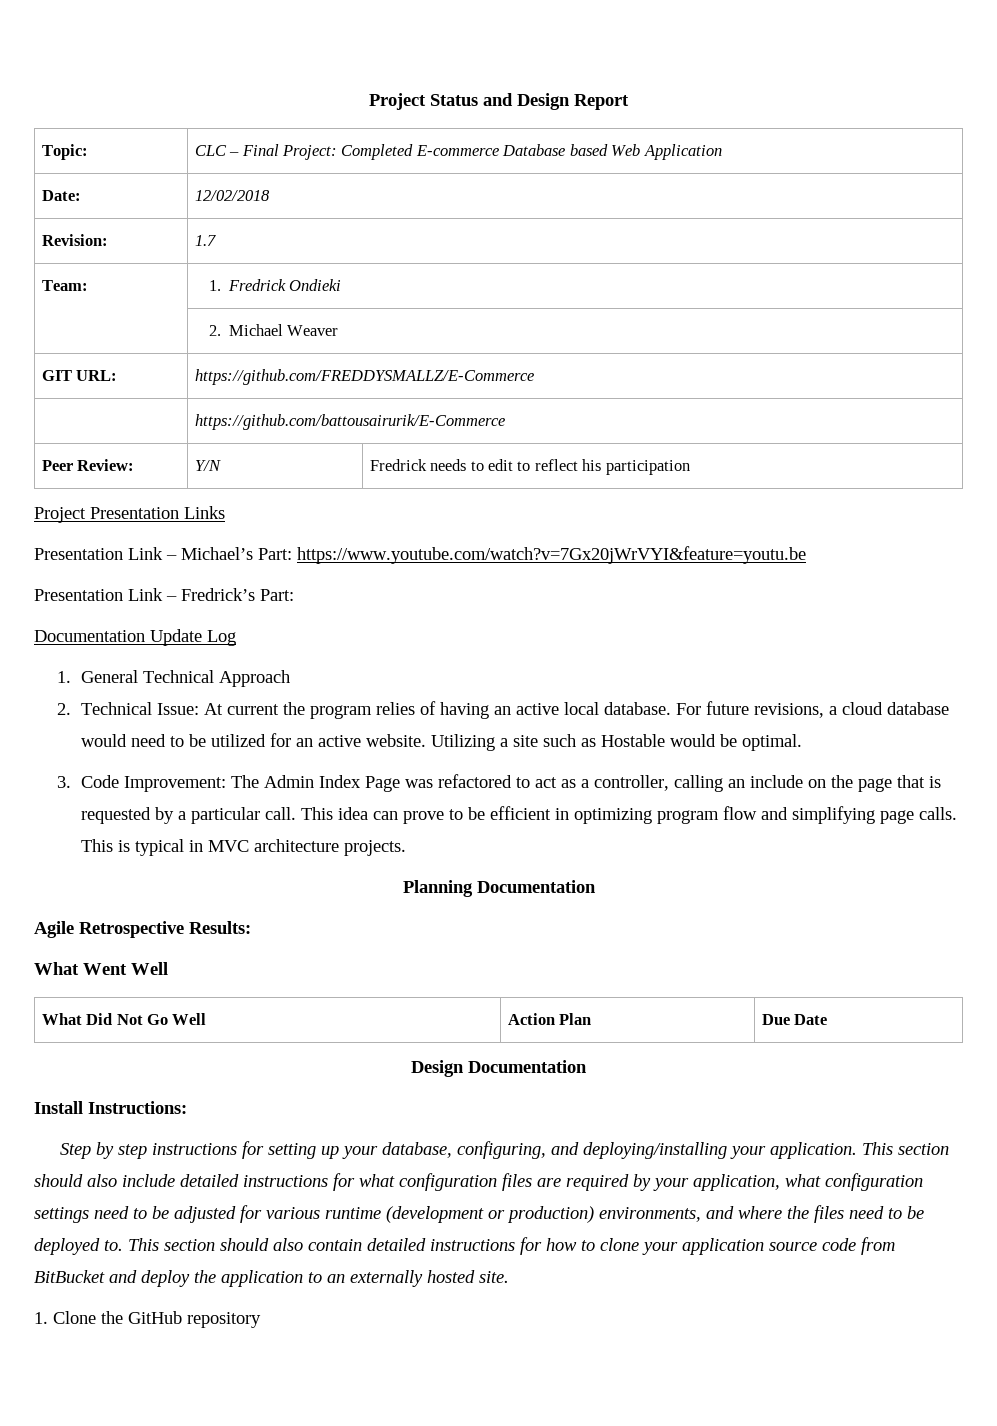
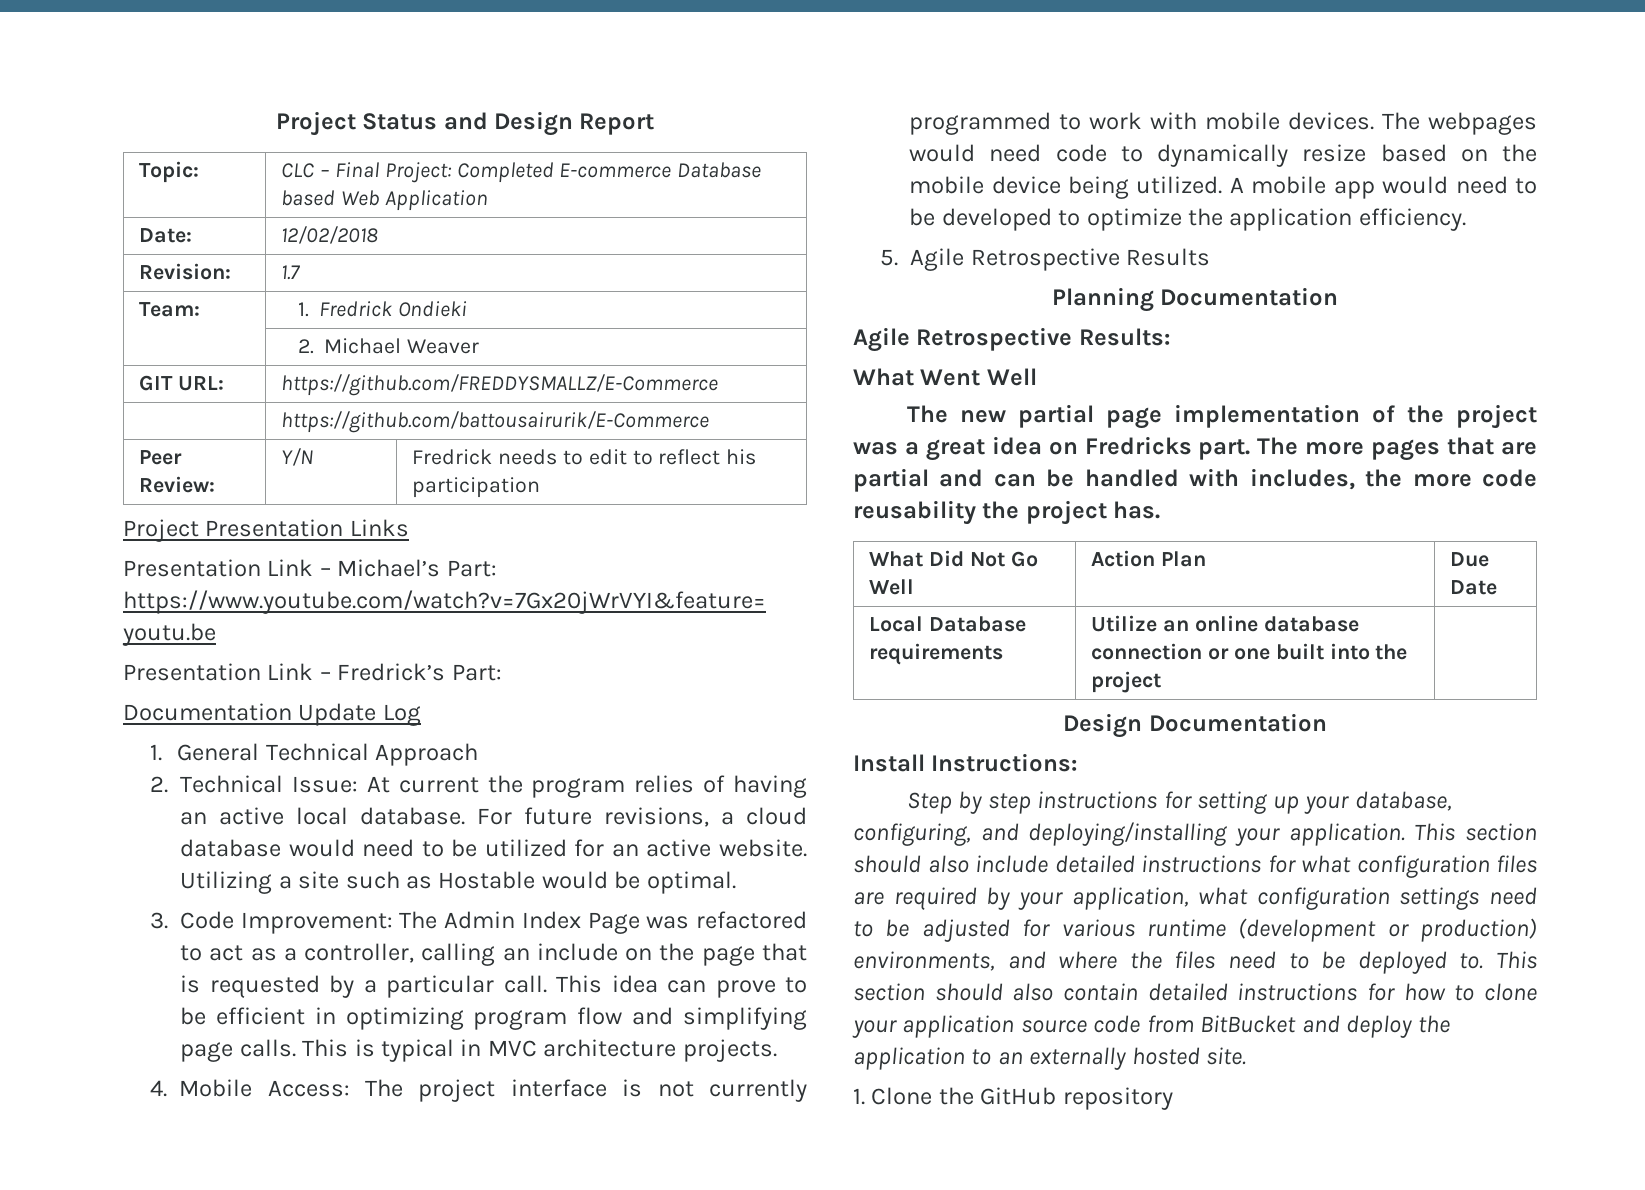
+ 4. Mobile Access: The project interface is not currently programmed to work with mobile devices. The webpages would need code to dynamically resize based on the mobile device being utilized. A mobile app would need to be developed to optimize the application efficiency.
+ 5. Agile Retrospective Results
+ The new partial page implementation of the project was a great idea on Fredricks part. The more pages that are partial and can be handled with includes, the more code reusability the project has.
+ Local Database requirements | Utilize an online database connection or one built into the project |

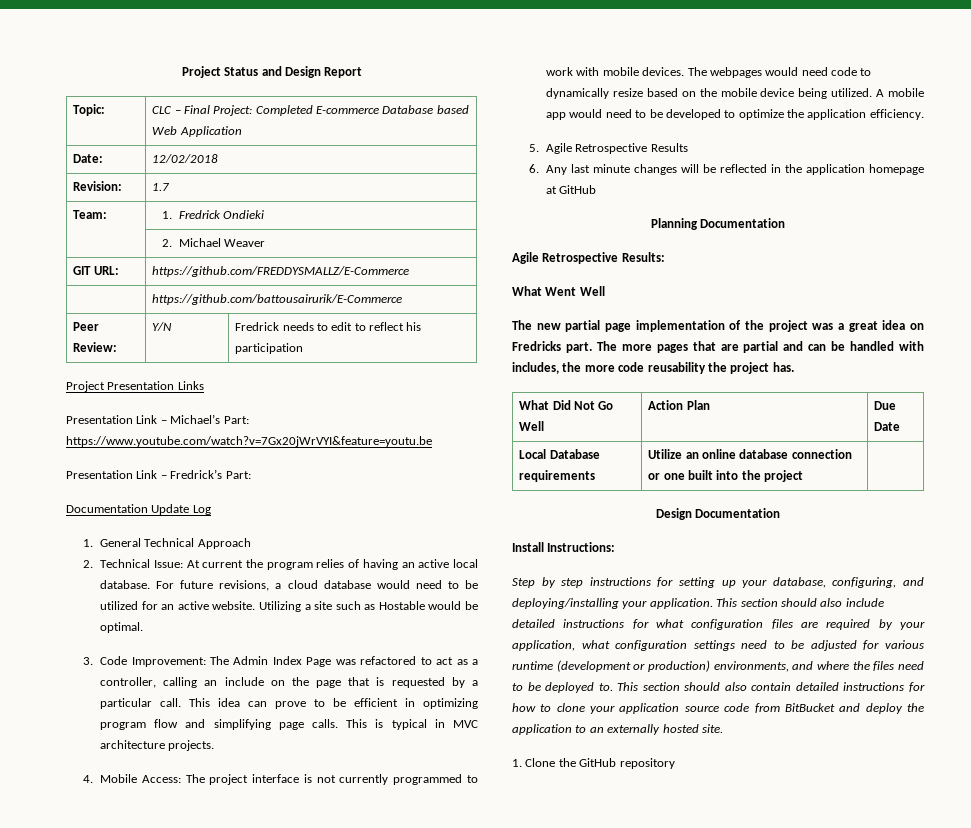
+ 6. Any last minute changes will be reflected in the application homepage at GitHub

